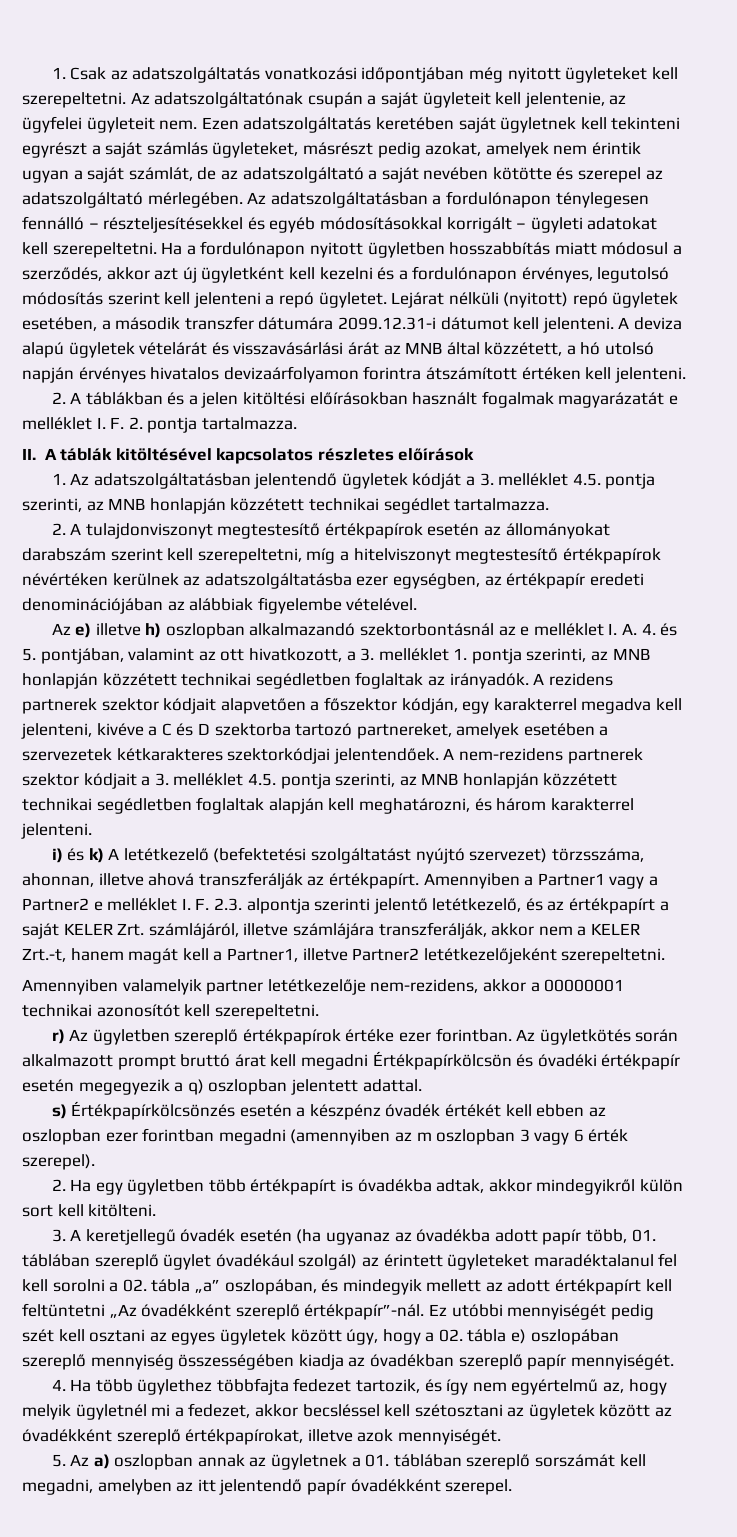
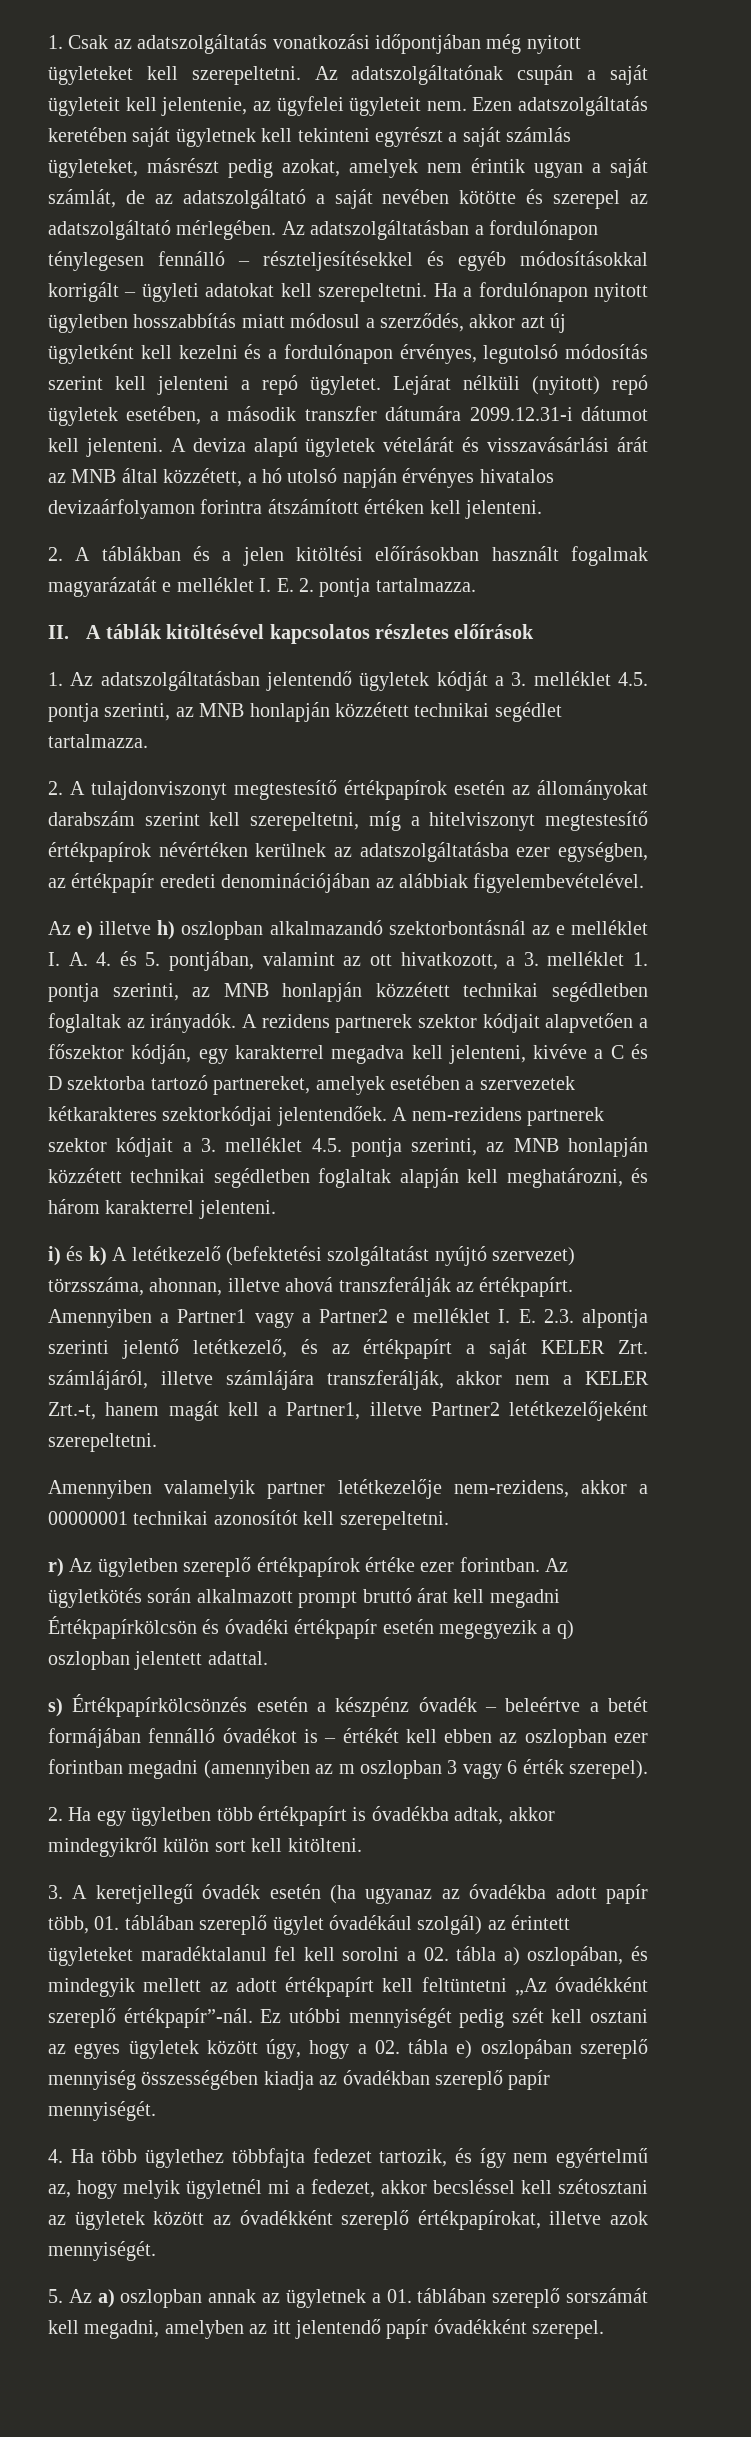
- 2. A táblákban és a jelen kitöltési előírásokban használt fogalmak magyarázatát e melléklet I. F. 2. pontja tartalmazza.
+ 2. A táblákban és a jelen kitöltési előírásokban használt fogalmak magyarázatát e melléklet I. E. 2. pontja tartalmazza.
- 2. A tulajdonviszonyt megtestesítő értékpapírok esetén az állományokat darabszám szerint kell szerepeltetni, míg a hitelviszonyt megtestesítő értékpapírok névértéken kerülnek az adatszolgáltatásba ezer egységben, az értékpapír eredeti denominációjában az alábbiak figyelembe vételével.
+ 2. A tulajdonviszonyt megtestesítő értékpapírok esetén az állományokat darabszám szerint kell szerepeltetni, míg a hitelviszonyt megtestesítő értékpapírok névértéken kerülnek az adatszolgáltatásba ezer egységben, az értékpapír eredeti denominációjában az alábbiak figyelembevételével.
- Amennyiben a Partner1 vagy a Partner2 e melléklet I. F. 2.3. alpontja szerinti jelentő letétkezelő, és az értékpapírt a saját KELER Zrt. számlájáról, illetve számlájára transzferálják, akkor nem a KELER Zrt.-t, hanem magát kell a Partner1, illetve Partner2 letétkezelőjeként szerepeltetni.
+ Amennyiben a Partner1 vagy a Partner2 e melléklet I. E. 2.3. alpontja szerinti jelentő letétkezelő, és az értékpapírt a saját KELER Zrt. számlájáról, illetve számlájára transzferálják, akkor nem a KELER Zrt.-t, hanem magát kell a Partner1, illetve Partner2 letétkezelőjeként szerepeltetni.
- s) Értékpapírkölcsönzés esetén a készpénz óvadék értékét kell ebben az oszlopban ezer forintban megadni (amennyiben az m oszlopban 3 vagy 6 érték szerepel).
+ s) Értékpapírkölcsönzés esetén a készpénz óvadék – beleértve a betét formájában fennálló óvadékot is – értékét kell ebben az oszlopban ezer forintban megadni (amennyiben az m oszlopban 3 vagy 6 érték szerepel).
- 3. A keretjellegű óvadék esetén (ha ugyanaz az óvadékba adott papír több, 01. táblában szereplő ügylet óvadékául szolgál) az érintett ügyleteket maradéktalanul fel kell sorolni a 02. tábla „a” oszlopában, és mindegyik mellett az adott értékpapírt kell feltüntetni „Az óvadékként szereplő értékpapír”-nál.
+ 3. A keretjellegű óvadék esetén (ha ugyanaz az óvadékba adott papír több, 01. táblában szereplő ügylet óvadékául szolgál) az érintett ügyleteket maradéktalanul fel kell sorolni a 02. tábla a) oszlopában, és mindegyik mellett az adott értékpapírt kell feltüntetni „Az óvadékként szereplő értékpapír”-nál.

